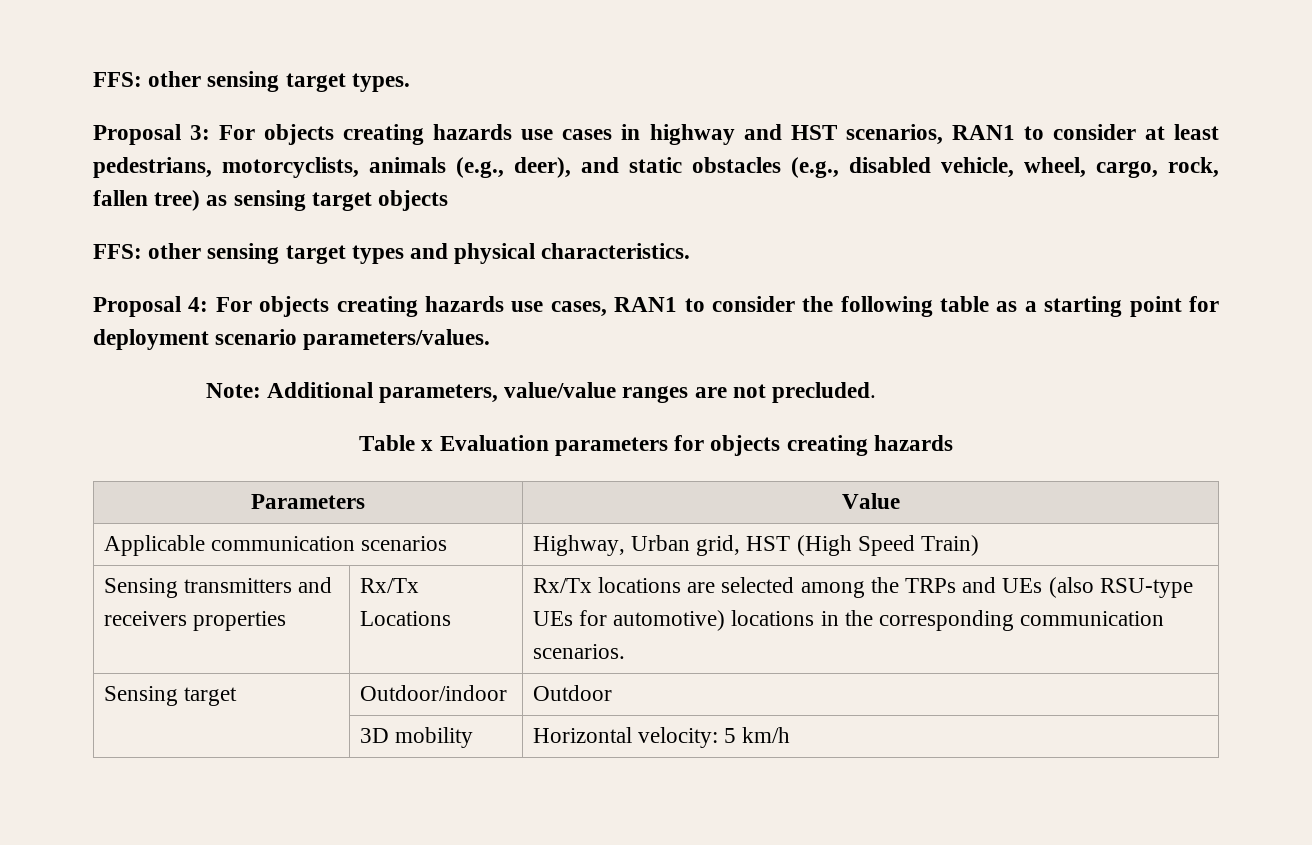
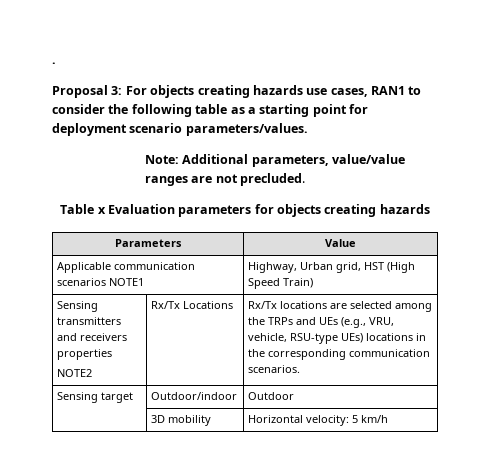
- FFS: other sensing target types.
+ .
- Proposal 3: For objects creating hazards use cases in highway and HST scenarios, RAN1 to consider at least pedestrians, motorcyclists, animals (e.g., deer), and static obstacles (e.g., disabled vehicle, wheel, cargo, rock, fallen tree) as sensing target objects
- FFS: other sensing target types and physical characteristics.
- Proposal 4: For objects creating hazards use cases, RAN1 to consider the following table as a starting point for deployment scenario parameters/values.
+ Proposal 3: For objects creating hazards use cases, RAN1 to consider the following table as a starting point for deployment scenario parameters/values.
- Applicable communication scenarios | Highway, Urban grid, HST (High Speed Train)
+ Applicable communication scenarios NOTE1 | Highway, Urban grid, HST (High Speed Train)
- Sensing transmitters and receivers properties | Rx/Tx Locations | Rx/Tx locations are selected among the TRPs and UEs (also RSU-type UEs for automotive) locations in the corresponding communication scenarios.
+ Sensing transmitters and receivers properties
+ NOTE2 | Rx/Tx Locations | Rx/Tx locations are selected among the TRPs and UEs (e.g., VRU, vehicle, RSU-type UEs) locations in the corresponding communication scenarios.

